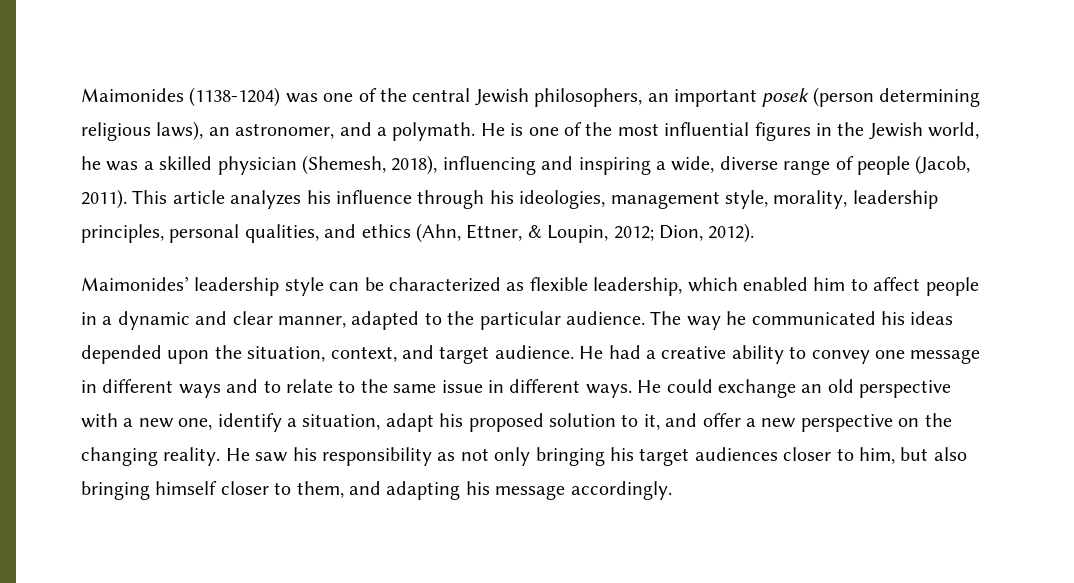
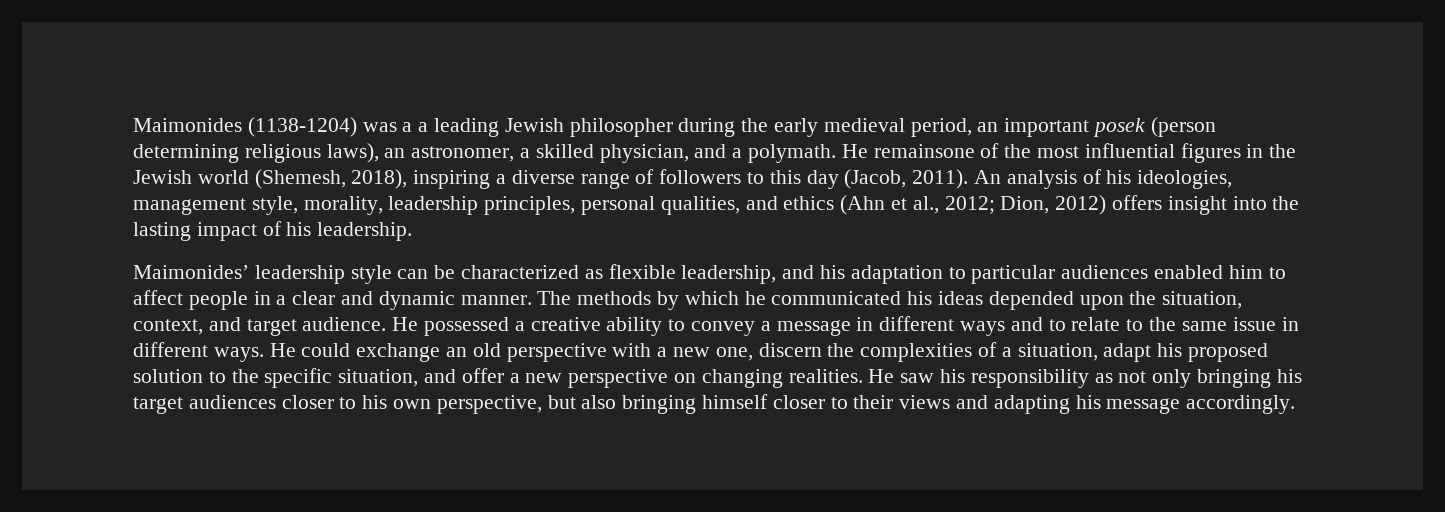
- Maimonides (1138-1204) was one of the central Jewish philosophers, an important posek (person determining religious laws), an astronomer, and a polymath.
+ Maimonides (1138-1204) was a a leading Jewish philosopher during the early medieval period, an important posek (person determining religious laws), an astronomer, a skilled physician, and a polymath.
- He is one of the most influential figures in the Jewish world, he was a skilled physician (Shemesh, 2018), influencing and inspiring a wide, diverse range of people (Jacob, 2011). This article analyzes his influence through his ideologies, management style, morality, leadership principles, personal qualities, and ethics (Ahn, Ettner, & Loupin, 2012; Dion, 2012).
+ He remainsone of the most influential figures in the Jewish world (Shemesh, 2018), inspiring a diverse range of followers to this day (Jacob, 2011). An analysis of his ideologies, management style, morality, leadership principles, personal qualities, and ethics (Ahn et al., 2012; Dion, 2012) offers insight into the lasting impact of his leadership.
- Maimonides’ leadership style can be characterized as flexible leadership, which enabled him to affect people in a dynamic and clear manner, adapted to the particular audience. The way he communicated his ideas depended upon the situation, context, and target audience.
+ Maimonides’ leadership style can be characterized as flexible leadership, and his adaptation to particular audiences enabled him to affect people in a clear and dynamic manner. The methods by which he communicated his ideas depended upon the situation, context, and target audience.
- He had a creative ability to convey one message in different ways and to relate to the same issue in different ways.
+ He possessed a creative ability to convey a message in different ways and to relate to the same issue in different ways.
- He could exchange an old perspective with a new one, identify a situation, adapt his proposed solution to it, and offer a new perspective on the changing reality.
+ He could exchange an old perspective with a new one, discern the complexities of a situation, adapt his proposed solution to the specific situation, and offer a new perspective on changing realities.
- He saw his responsibility as not only bringing his target audiences closer to him, but also bringing himself closer to them, and adapting his message accordingly.
+ He saw his responsibility as not only bringing his target audiences closer to his own perspective, but also bringing himself closer to their views and adapting his message accordingly.

